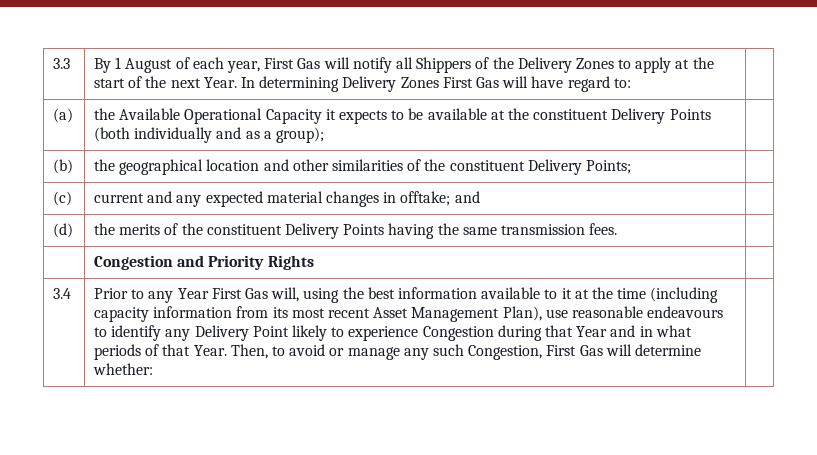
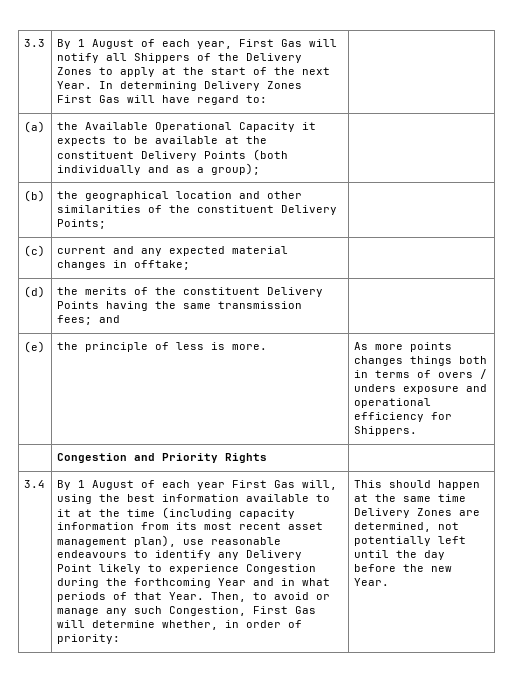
- (c) | current and any expected material changes in offtake; and |
+ (c) | current and any expected material changes in offtake; |
- (d) | the merits of the constituent Delivery Points having the same transmission fees. |
+ (d) | the merits of the constituent Delivery Points having the same transmission fees; and |
+ (e) | the principle of less is more. | As more points changes things both in terms of overs / unders exposure and operational efficiency for Shippers.
- Prior to any Year First Gas will, using the best information available to it at the time (including capacity information from its most recent Asset Management Plan), use reasonable endeavours to identify any Delivery Point likely to experience Congestion during that Year and in what periods of that Year.
+ By 1 August of each year First Gas will, using the best information available to it at the time (including capacity information from its most recent asset management plan), use reasonable endeavours to identify any Delivery Point likely to experience Congestion during the forthcoming Year and in what periods of that Year.
- Then, to avoid or manage any such Congestion, First Gas will determine whether:
+ Then, to avoid or manage any such Congestion, First Gas will determine whether, in order of priority: | This should happen at the same time Delivery Zones are determined, not potentially left until the day before the new Year.

